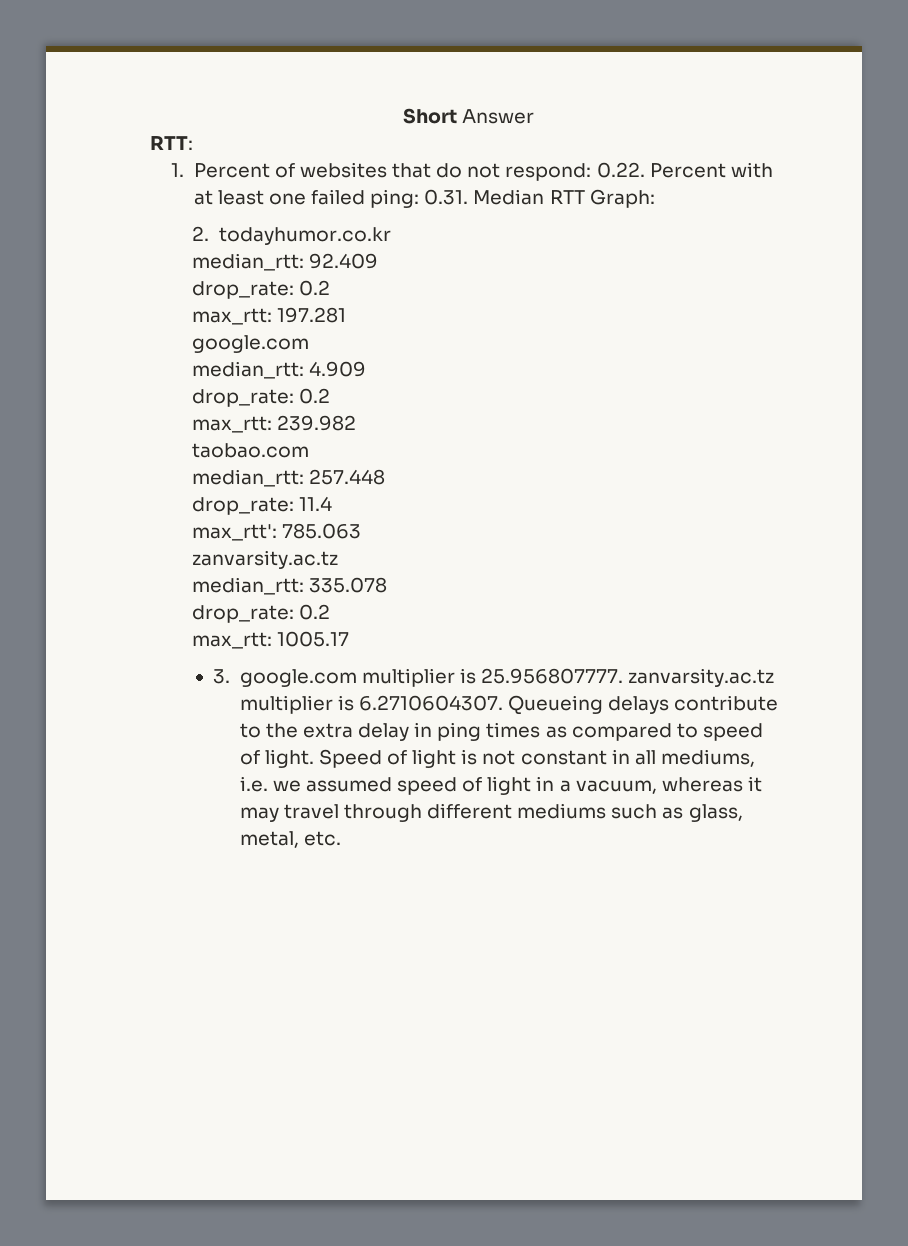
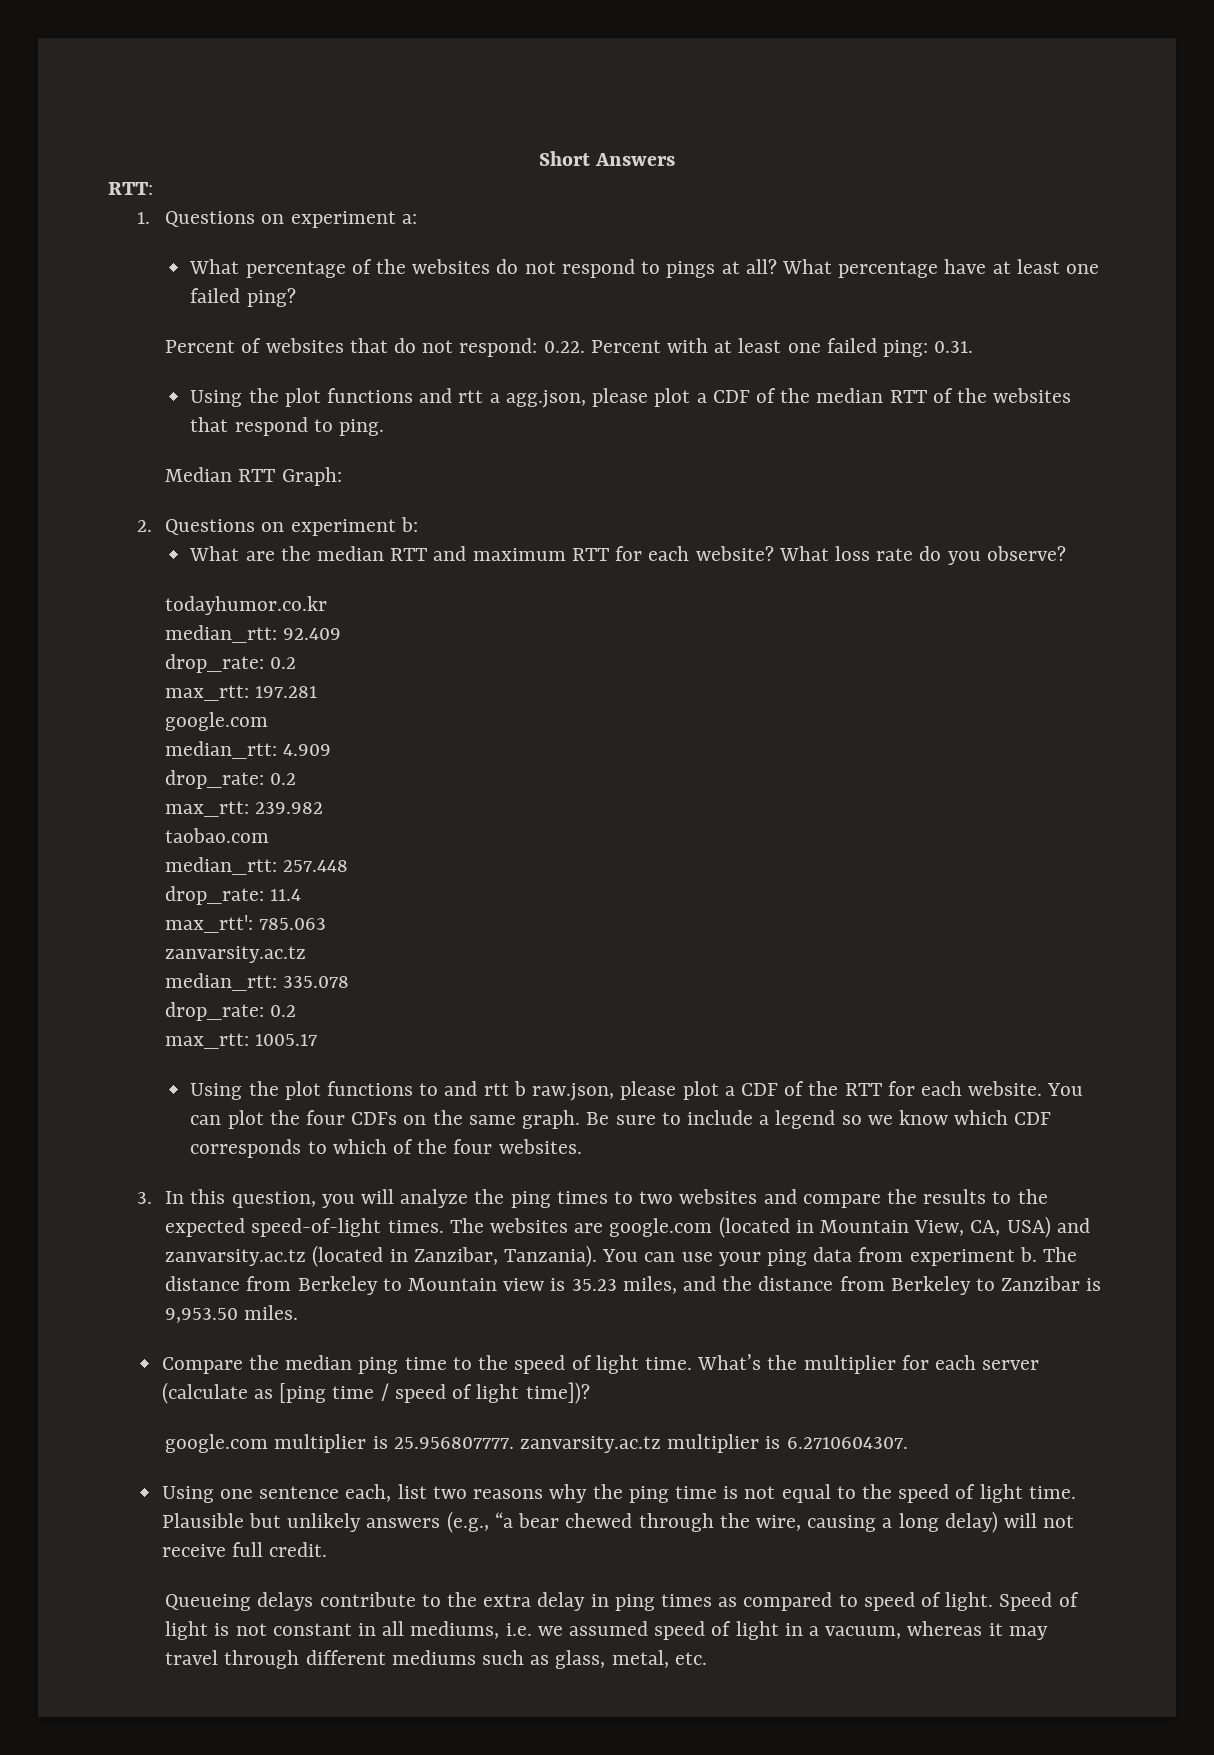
- Short Answer
+ Short Answers
- 1. Percent of websites that do not respond: 0.22. Percent with at least one failed ping: 0.31. Median RTT Graph:
- 2. todayhumor.co.kr
+ 1. Questions on experiment a:
+ What percentage of the websites do not respond to pings at all? What percentage have at least one failed ping?
+ Percent of websites that do not respond: 0.22. Percent with at least one failed ping: 0.31.
+ Using the plot functions and rtt a agg.json, please plot a CDF of the median RTT of the websites that respond to ping.
+ Median RTT Graph:
+ 2. Questions on experiment b:
+ What are the median RTT and maximum RTT for each website? What loss rate do you observe?
+ todayhumor.co.kr
- 3. google.com multiplier is 25.956807777. zanvarsity.ac.tz multiplier is 6.2710604307. Queueing delays contribute to the extra delay in ping times as compared to speed of light.
+ Using the plot functions to and rtt b raw.json, please plot a CDF of the RTT for each website. You can plot the four CDFs on the same graph. Be sure to include a legend so we know which CDF corresponds to which of the four websites.
+ 3. In this question, you will analyze the ping times to two websites and compare the results to the expected speed-of-light times. The websites are google.com (located in Mountain View, CA, USA) and zanvarsity.ac.tz (located in Zanzibar, Tanzania). You can use your ping data from experiment b. The distance from Berkeley to Mountain view is 35.23 miles, and the distance from Berkeley to Zanzibar is 9,953.50 miles.
+ Compare the median ping time to the speed of light time. What’s the multiplier for each server (calculate as [ping time / speed of light time])?
+ google.com multiplier is 25.956807777. zanvarsity.ac.tz multiplier is 6.2710604307.
+ Using one sentence each, list two reasons why the ping time is not equal to the speed of light time. Plausible but unlikely answers (e.g., “a bear chewed through the wire, causing a long delay) will not receive full credit.
+ Queueing delays contribute to the extra delay in ping times as compared to speed of light.

